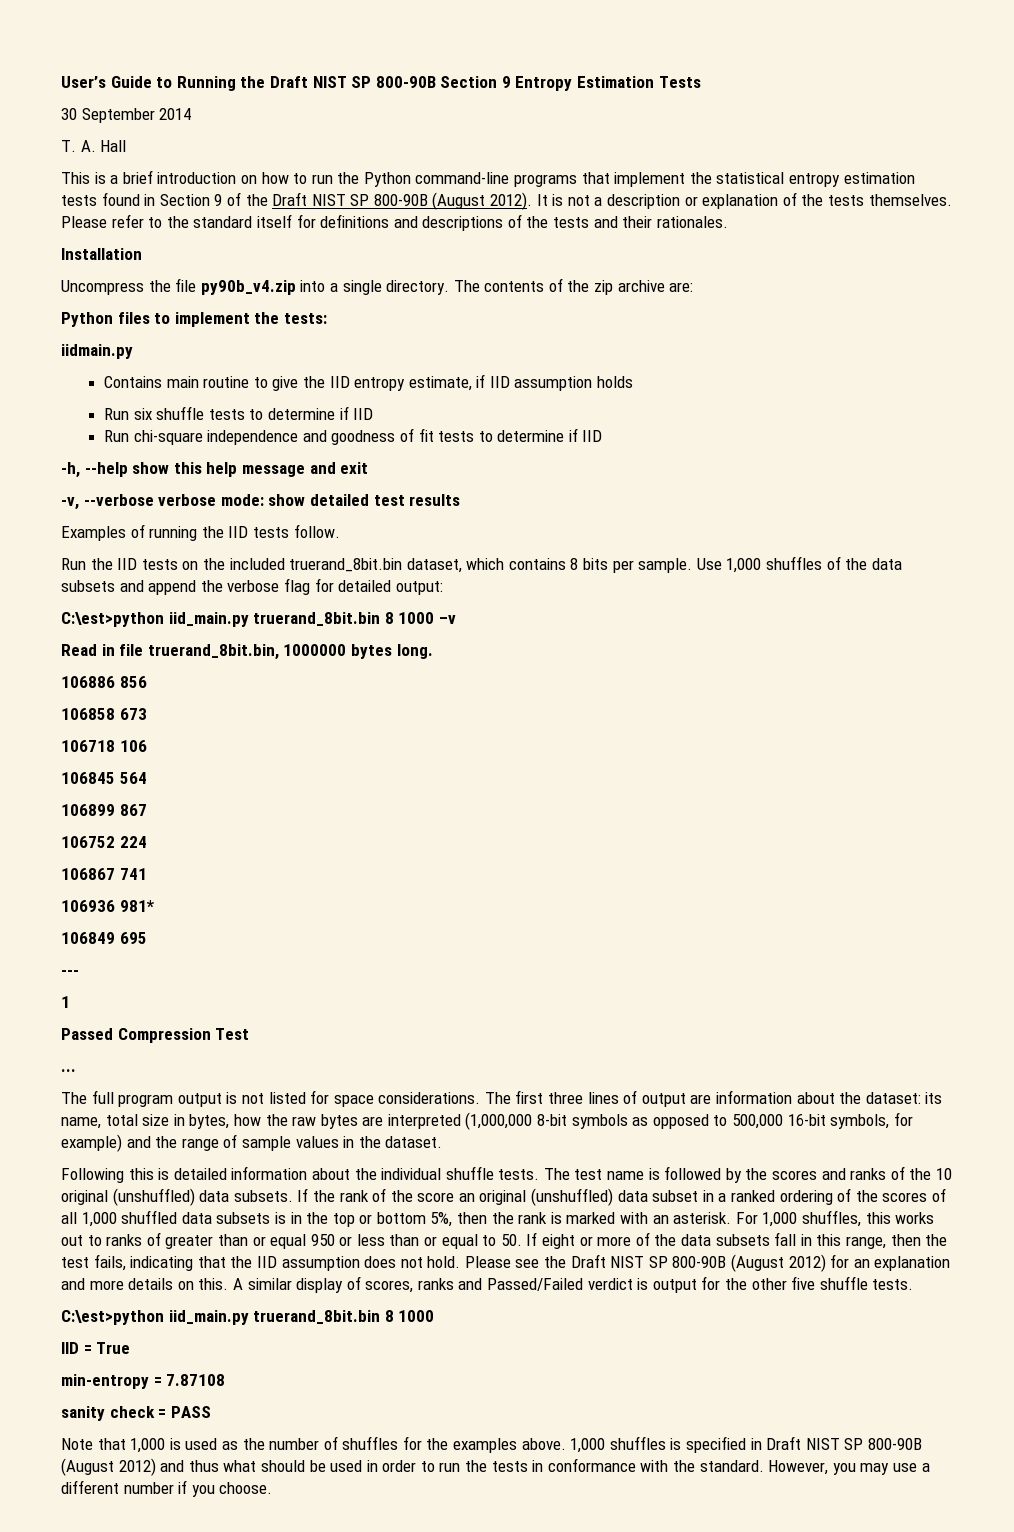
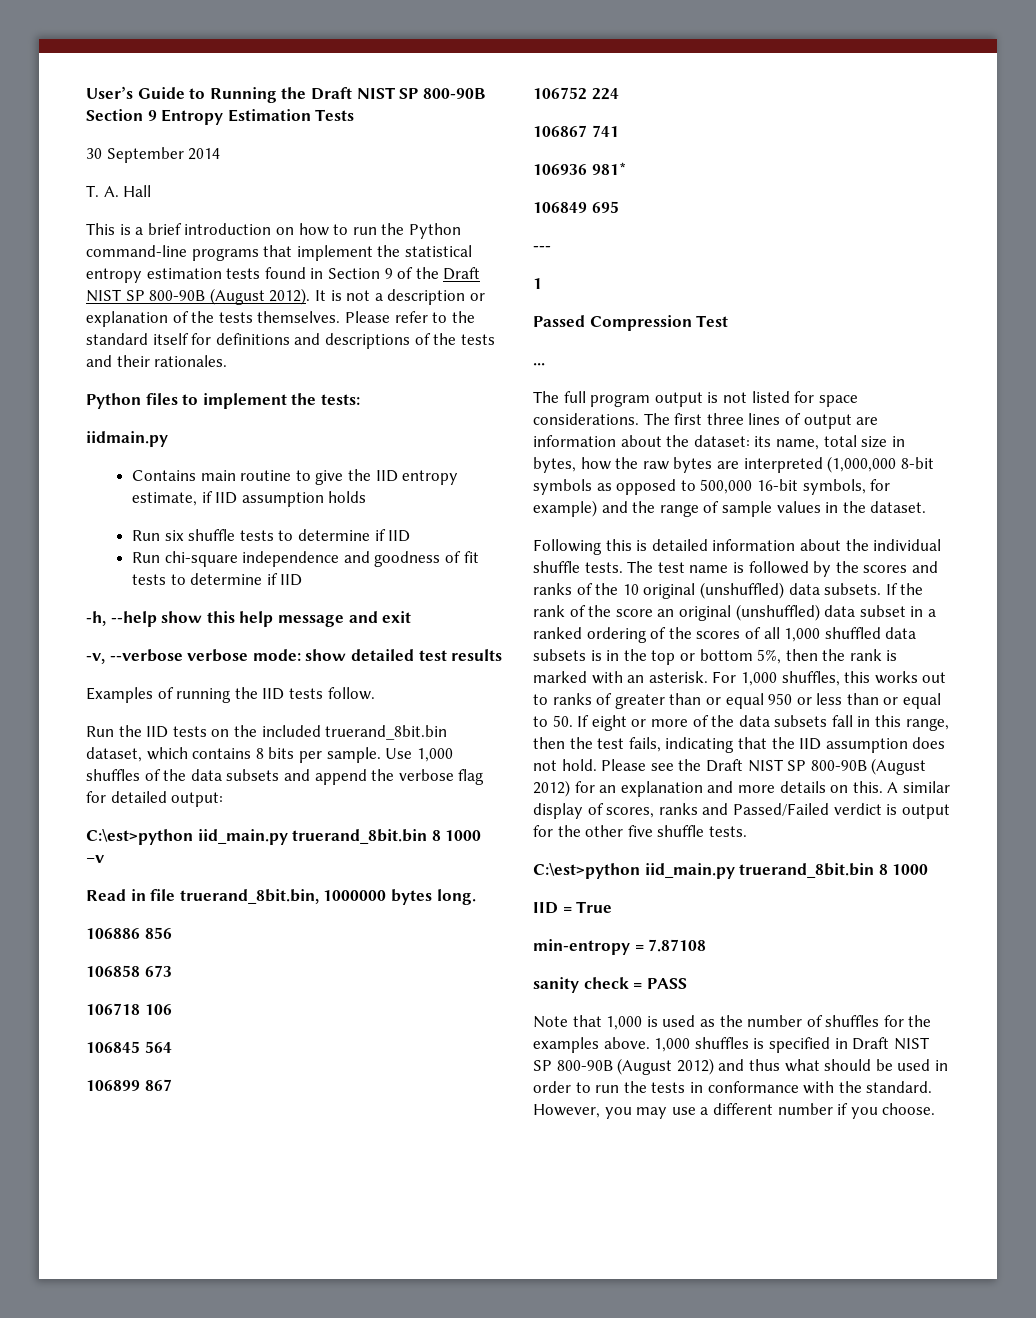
- Installation
- Uncompress the file py90b_v4.zip into a single directory. The contents of the zip archive are:

